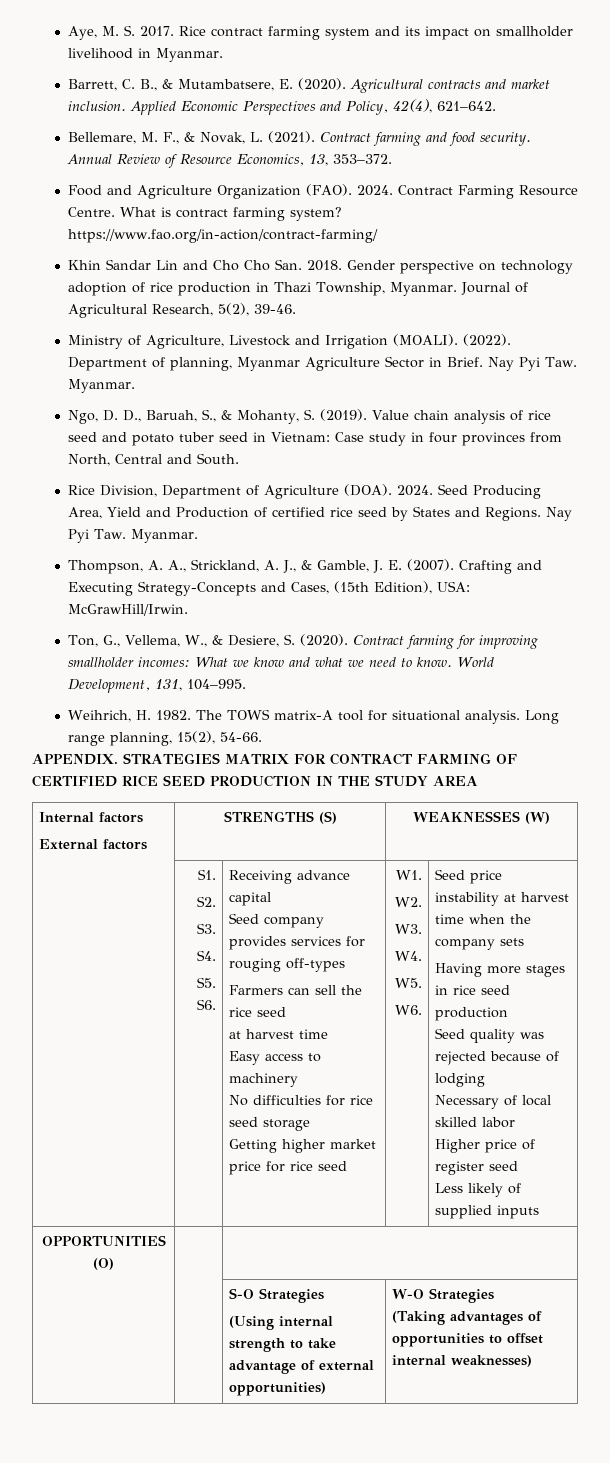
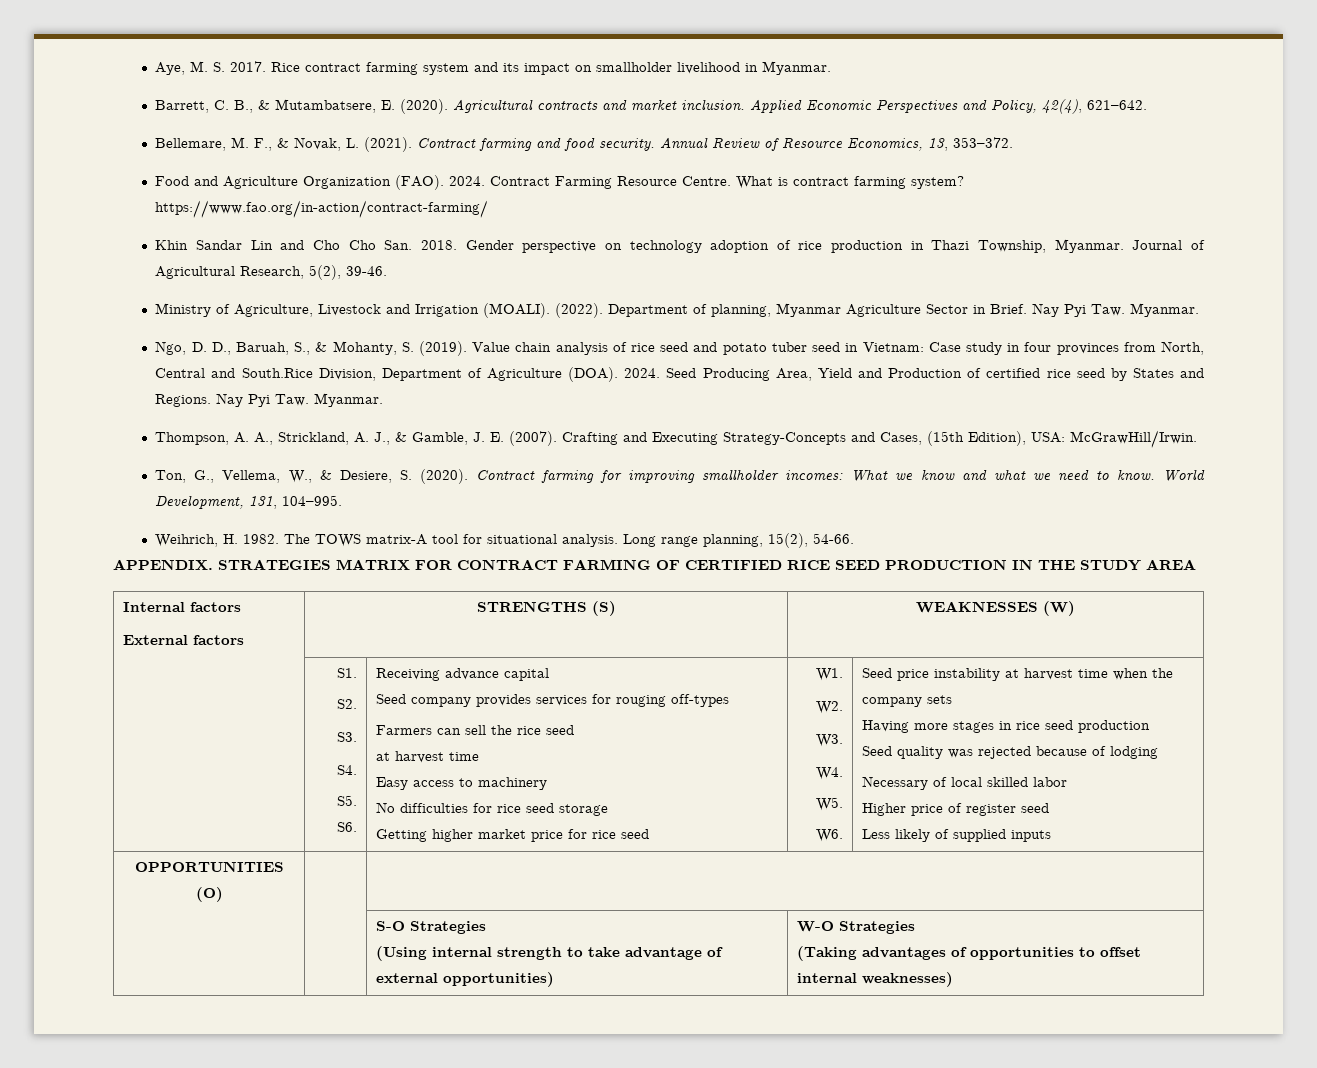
- Value chain analysis of rice seed and potato tuber seed in Vietnam: Case study in four provinces from North, Central and South.
- Rice Division, Department of Agriculture (DOA).
+ Value chain analysis of rice seed and potato tuber seed in Vietnam: Case study in four provinces from North, Central and South.Rice Division, Department of Agriculture (DOA).

